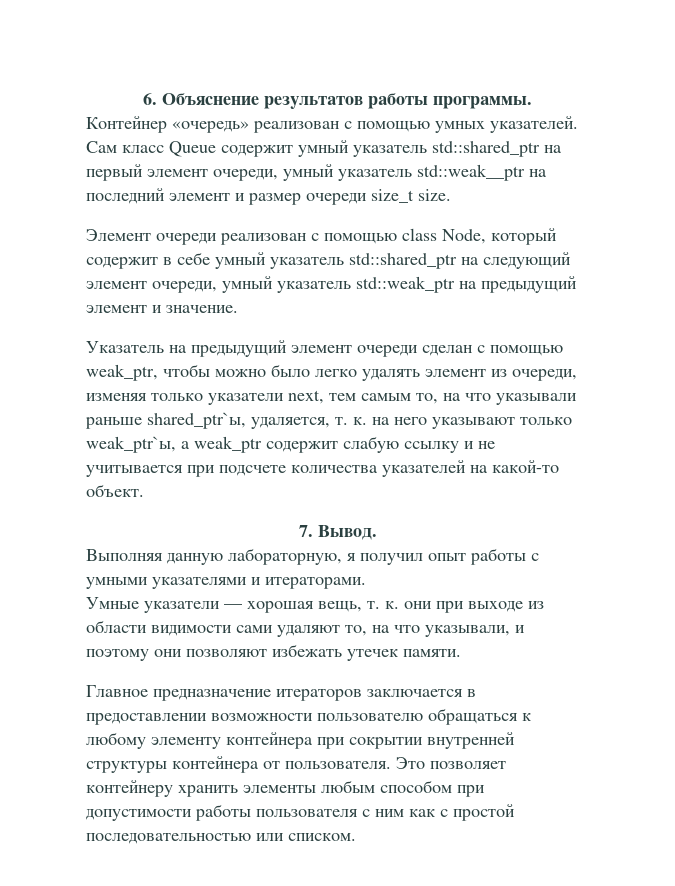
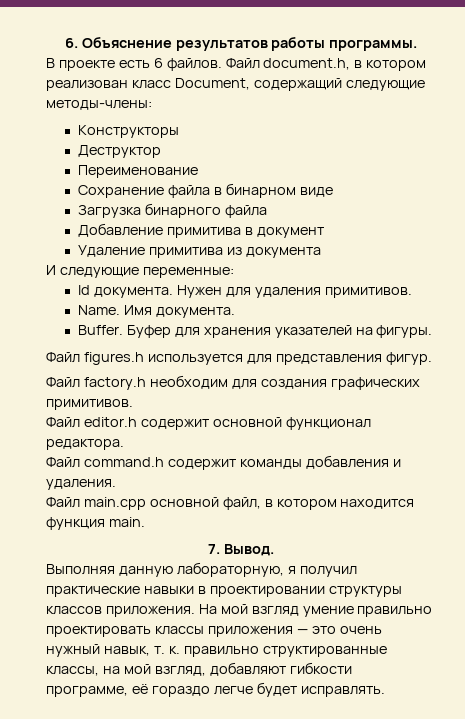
- Контейнер «очередь» реализован с помощью умных указателей. Сам класс Queue содержит умный указатель std::shared_ptr на первый элемент очереди, умный указатель std::weak__ptr на последний элемент и размер очереди size_t size.
- Элемент очереди реализован с помощью class Node, который содержит в себе умный указатель std::shared_ptr на следующий элемент очереди, умный указатель std::weak_ptr на предыдущий элемент и значение.
- Указатель на предыдущий элемент очереди сделан с помощью weak_ptr, чтобы можно было легко удалять элемент из очереди, изменяя только указатели next, тем самым то, на что указывали раньше shared_ptr`ы, удаляется, т. к. на него указывают только weak_ptr`ы, а weak_ptr содержит слабую ссылку и не учитывается при подсчете количества указателей на какой-то объект.
+ В проекте есть 6 файлов. Файл document.h, в котором реализован класс Document, содержащий следующие методы-члены:
+ Конструкторы
+ Деструктор
+ Переименование
+ Сохранение файла в бинарном виде
+ Загрузка бинарного файла
+ Добавление примитива в документ
+ Удаление примитива из документа
+ И следующие переменные:
+ Id документа. Нужен для удаления примитивов.
+ Name. Имя документа.
+ Buffer. Буфер для хранения указателей на фигуры.
+ Файл figures.h используется для представления фигур.
+ Файл factory.h необходим для создания графических примитивов.
+ Файл editor.h содержит основной функционал редактора.
+ Файл command.h содержит команды добавления и удаления.
+ Файл main.cpp основной файл, в котором находится функция main.
- Выполняя данную лабораторную, я получил опыт работы с умными указателями и итераторами.
- Умные указатели — хорошая вещь, т. к. они при выходе из области видимости сами удаляют то, на что указывали, и поэтому они позволяют избежать утечек памяти.
- Главное предназначение итераторов заключается в предоставлении возможности пользователю обращаться к любому элементу контейнера при сокрытии внутренней структуры контейнера от пользователя. Это позволяет контейнеру хранить элементы любым способом при допустимости работы пользователя с ним как с простой последовательностью или списком.
+ Выполняя данную лабораторную, я получил практические навыки в проектировании структуры классов приложения. На мой взгляд умение правильно проектировать классы приложения — это очень нужный навык, т. к. правильно структированные классы, на мой взгляд, добавляют гибкости программе, её гораздо легче будет исправлять.

